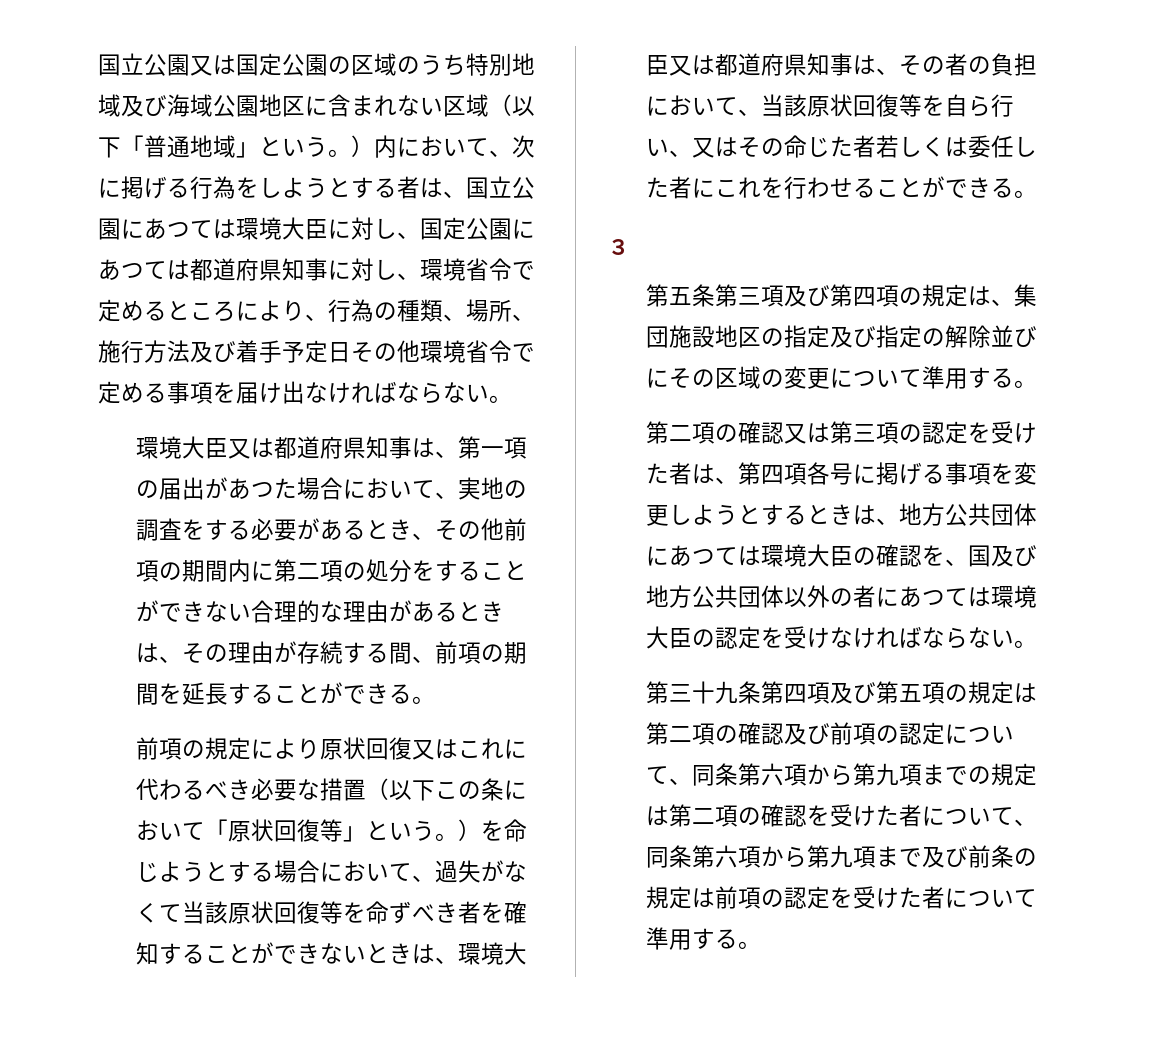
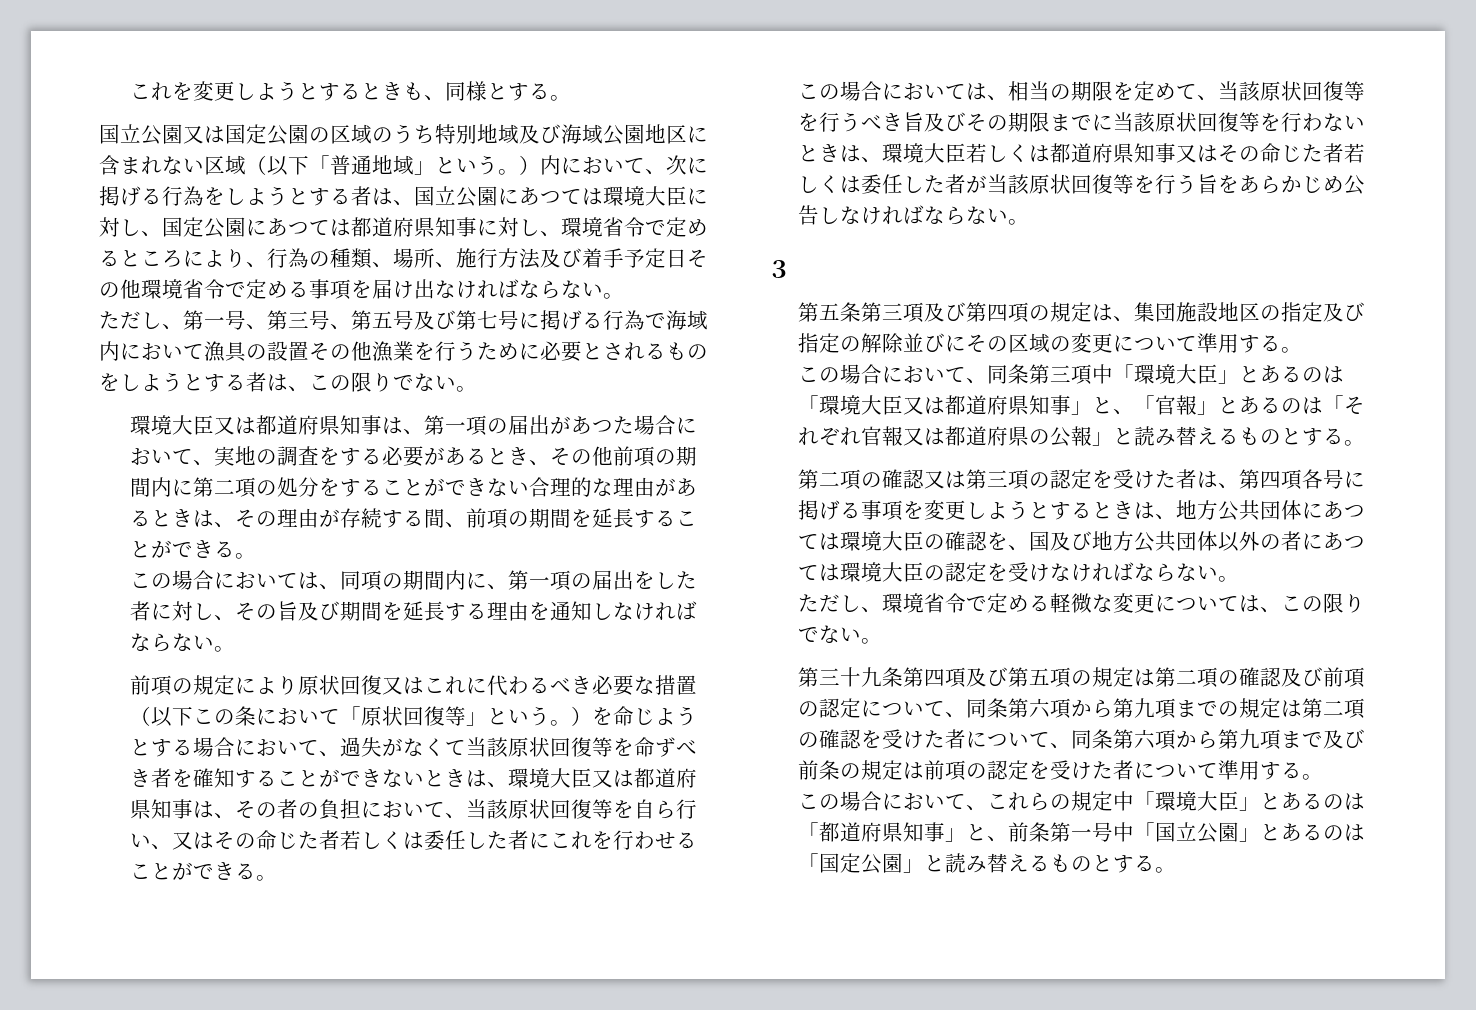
+ これを変更しようとするときも、同様とする。
+ ただし、第一号、第三号、第五号及び第七号に掲げる行為で海域内において漁具の設置その他漁業を行うために必要とされるものをしようとする者は、この限りでない。
+ この場合においては、同項の期間内に、第一項の届出をした者に対し、その旨及び期間を延長する理由を通知しなければならない。
+ この場合においては、相当の期限を定めて、当該原状回復等を行うべき旨及びその期限までに当該原状回復等を行わないときは、環境大臣若しくは都道府県知事又はその命じた者若しくは委任した者が当該原状回復等を行う旨をあらかじめ公告しなければならない。
+ この場合において、同条第三項中「環境大臣」とあるのは「環境大臣又は都道府県知事」と、「官報」とあるのは「それぞれ官報又は都道府県の公報」と読み替えるものとする。
+ ただし、環境省令で定める軽微な変更については、この限りでない。
+ この場合において、これらの規定中「環境大臣」とあるのは「都道府県知事」と、前条第一号中「国立公園」とあるのは「国定公園」と読み替えるものとする。

